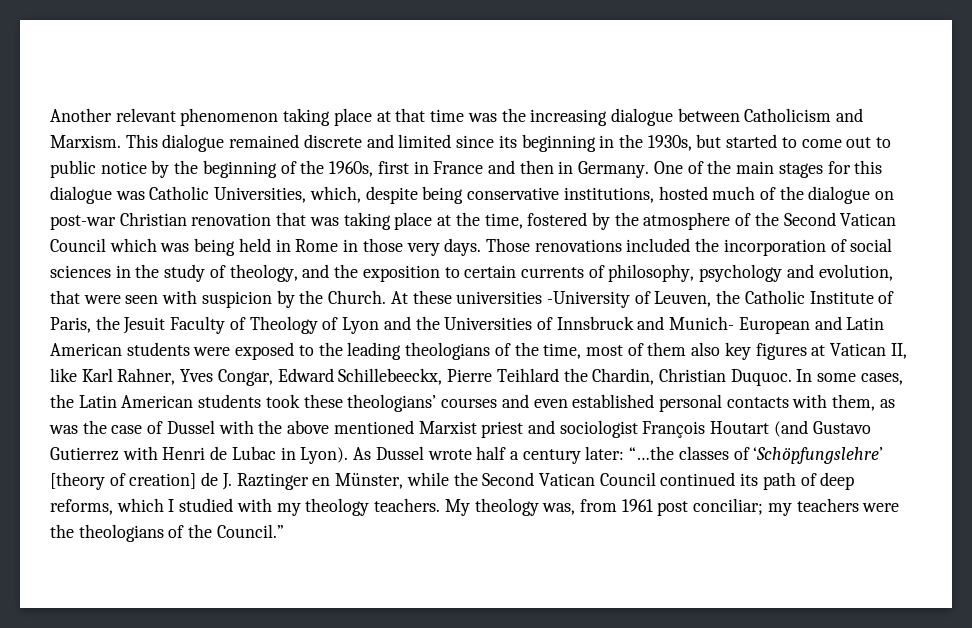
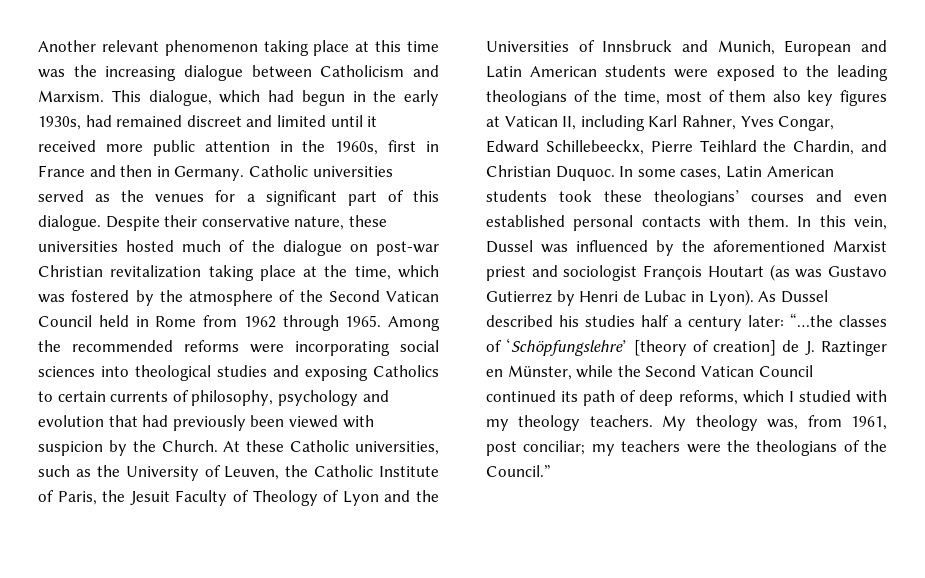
- Another relevant phenomenon taking place at that time was the increasing dialogue between Catholicism and Marxism.
+ Another relevant phenomenon taking place at this time was the increasing dialogue between Catholicism and Marxism.
- This dialogue remained discrete and limited since its beginning in the 1930s, but started to come out to public notice by the beginning of the 1960s, first in France and then in Germany.
+ This dialogue, which had begun in the early 1930s, had remained discreet and limited until it received more public attention in the 1960s, first in France and then in Germany.
- One of the main stages for this dialogue was Catholic Universities, which, despite being conservative institutions, hosted much of the dialogue on post-war Christian renovation that was taking place at the time, fostered by the atmosphere of the Second Vatican Council which was being held in Rome in those very days. Those renovations included the incorporation of social sciences in the study of theology, and the exposition to certain currents of philosophy, psychology and evolution, that were seen with suspicion by the Church.
+ Catholic universities served as the venues for a significant part of this dialogue. Despite their conservative nature, these universities hosted much of the dialogue on post-war Christian revitalization taking place at the time, which was fostered by the atmosphere of the Second Vatican Council held in Rome from 1962 through 1965. Among the recommended reforms were incorporating social sciences into theological studies and exposing Catholics to certain currents of philosophy, psychology and evolution that had previously been viewed with suspicion by the Church.
- At these universities -University of Leuven, the Catholic Institute of Paris, the Jesuit Faculty of Theology of Lyon and the Universities of Innsbruck and Munich- European and Latin American students were exposed to the leading theologians of the time, most of them also key figures at Vatican II, like Karl Rahner, Yves Congar, Edward Schillebeeckx, Pierre Teihlard the Chardin, Christian Duquoc.
+ At these Catholic universities, such as the University of Leuven, the Catholic Institute of Paris, the Jesuit Faculty of Theology of Lyon and the Universities of Innsbruck and Munich, European and Latin American students were exposed to the leading theologians of the time, most of them also key figures at Vatican II, including Karl Rahner, Yves Congar, Edward Schillebeeckx, Pierre Teihlard the Chardin, and Christian Duquoc.
- In some cases, the Latin American students took these theologians’ courses and even established personal contacts with them, as was the case of Dussel with the above mentioned Marxist priest and sociologist François Houtart (and Gustavo Gutierrez with Henri de Lubac in Lyon).
+ In some cases, Latin American students took these theologians’ courses and even established personal contacts with them. In this vein, Dussel was influenced by the aforementioned Marxist priest and sociologist François Houtart (as was Gustavo Gutierrez by Henri de Lubac in Lyon).
- As Dussel wrote half a century later: “…the classes of ‘Schöpfungslehre’ [theory of creation] de J. Raztinger en Münster, while the Second Vatican Council continued its path of deep reforms, which I studied with my theology teachers.
+ As Dussel described his studies half a century later: “…the classes of ‘Schöpfungslehre’ [theory of creation] de J. Raztinger en Münster, while the Second Vatican Council continued its path of deep reforms, which I studied with my theology teachers.
- My theology was, from 1961 post conciliar; my teachers were the theologians of the Council.”
+ My theology was, from 1961, post conciliar; my teachers were the theologians of the Council.”

